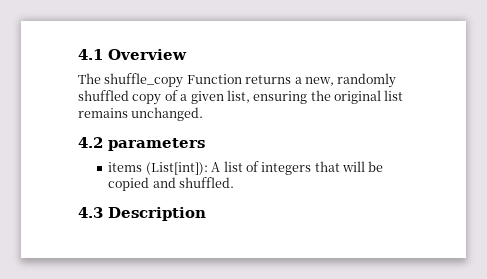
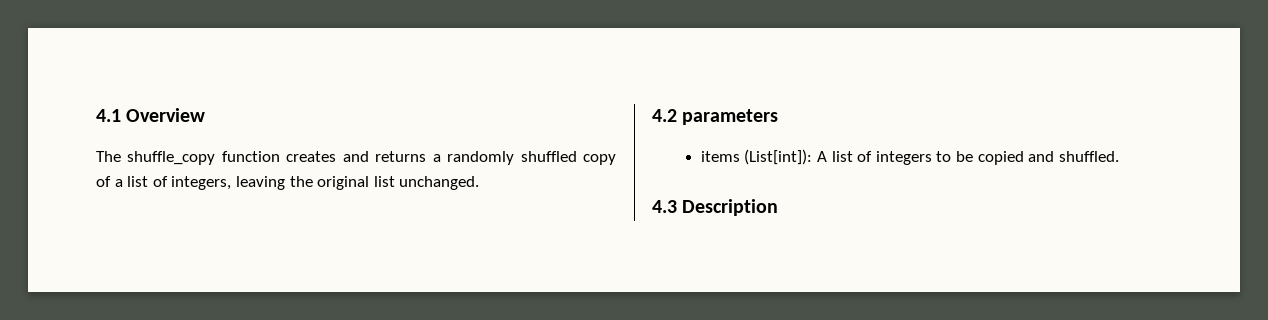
- The shuffle_copy Function returns a new, randomly shuffled copy of a given list, ensuring the original list remains unchanged.
+ The shuffle_copy function creates and returns a randomly shuffled copy of a list of integers, leaving the original list unchanged.
- items (List[int]): A list of integers that will be copied and shuffled.
+ items (List[int]): A list of integers to be copied and shuffled.

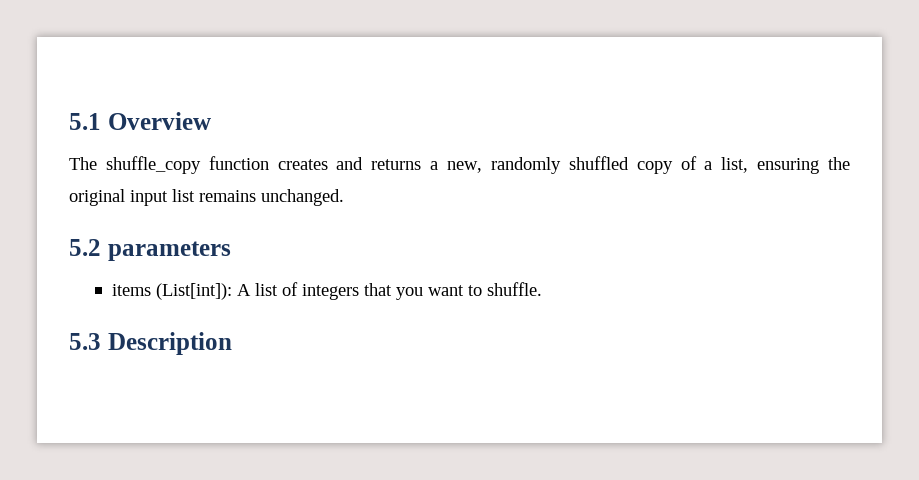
- 4.1 Overview
+ 5.1 Overview
- The shuffle_copy function creates and returns a randomly shuffled copy of a list of integers, leaving the original list unchanged.
+ The shuffle_copy function creates and returns a new, randomly shuffled copy of a list, ensuring the original input list remains unchanged.
- 4.2 parameters
+ 5.2 parameters
- items (List[int]): A list of integers to be copied and shuffled.
- 4.3 Description
+ items (List[int]): A list of integers that you want to shuffle.
+ 5.3 Description

